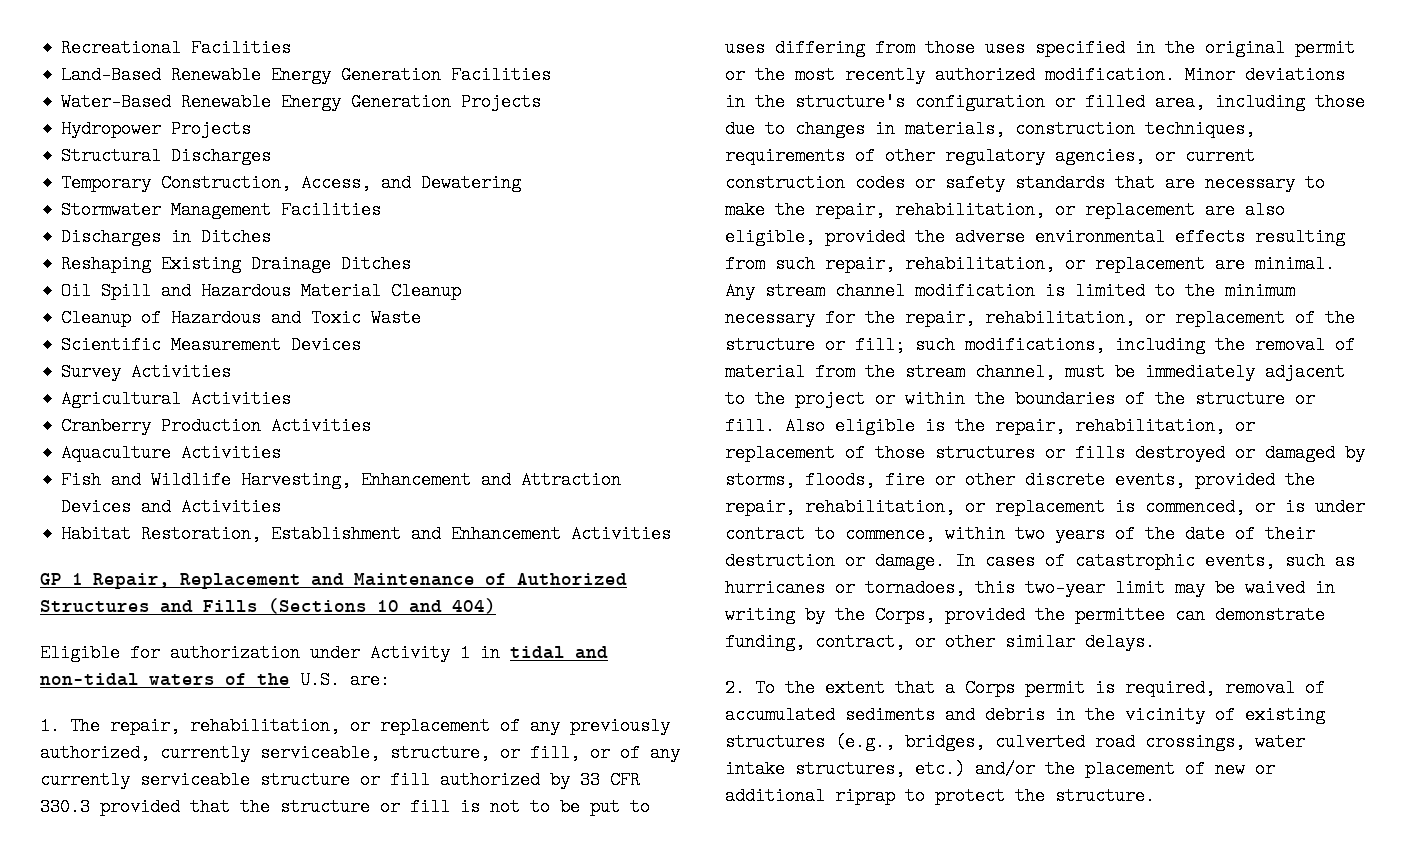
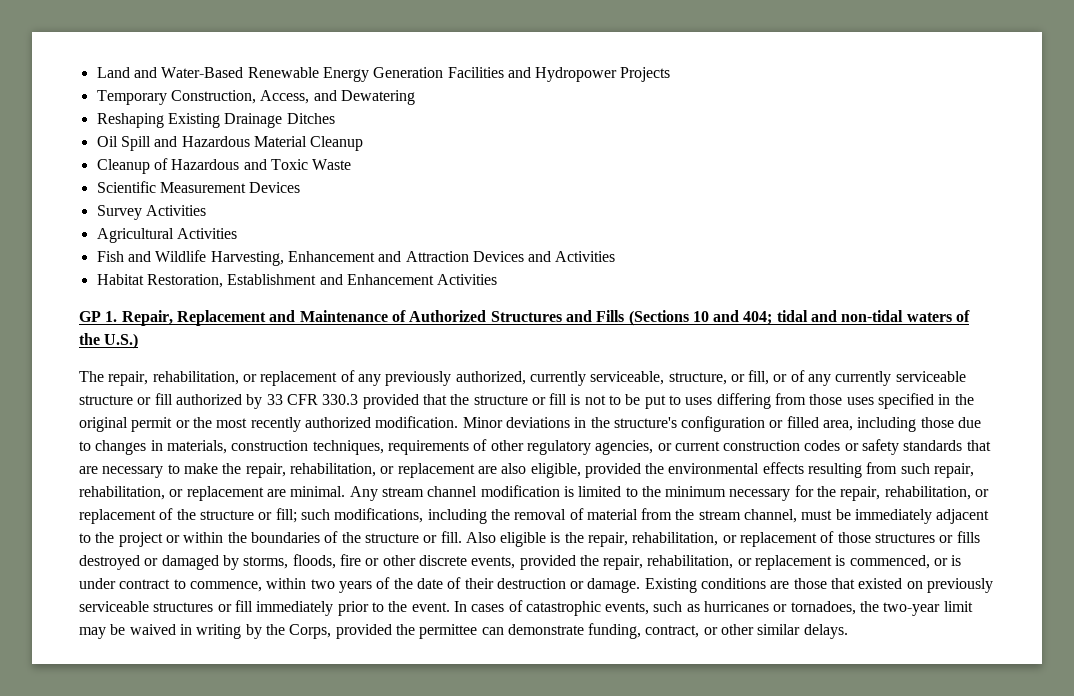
- Recreational Facilities
- Land-Based Renewable Energy Generation Facilities
- Water-Based Renewable Energy Generation Projects
- Hydropower Projects
+ Land and Water-Based Renewable Energy Generation Facilities and Hydropower Projects
- Structural Discharges
- Stormwater Management Facilities
- Discharges in Ditches
- Cranberry Production Activities
- Aquaculture Activities
- GP 1 Repair, Replacement and Maintenance of Authorized Structures and Fills (Sections 10 and 404)
- Eligible for authorization under Activity 1 in tidal and non-tidal waters of the U.S. are:
- 1. The repair, rehabilitation, or replacement of any previously authorized, currently serviceable, structure, or fill, or of any currently serviceable structure or fill authorized by 33 CFR 330.3 provided that the structure or fill is not to be put to uses differing from those uses specified in the original permit or the most recently authorized modification.
+ GP 1. Repair, Replacement and Maintenance of Authorized Structures and Fills (Sections 10 and 404; tidal and non-tidal waters of the U.S.)
+ The repair, rehabilitation, or replacement of any previously authorized, currently serviceable, structure, or fill, or of any currently serviceable structure or fill authorized by 33 CFR 330.3 provided that the structure or fill is not to be put to uses differing from those uses specified in the original permit or the most recently authorized modification.
- Minor deviations in the structure's configuration or filled area, including those due to changes in materials, construction techniques, requirements of other regulatory agencies, or current construction codes or safety standards that are necessary to make the repair, rehabilitation, or replacement are also eligible, provided the adverse environmental effects resulting from such repair, rehabilitation, or replacement are minimal.
+ Minor deviations in the structure's configuration or filled area, including those due to changes in materials, construction techniques, requirements of other regulatory agencies, or current construction codes or safety standards that are necessary to make the repair, rehabilitation, or replacement are also eligible, provided the environmental effects resulting from such repair, rehabilitation, or replacement are minimal.
+ Existing conditions are those that existed on previously serviceable structures or fill immediately prior to the event.
- In cases of catastrophic events, such as hurricanes or tornadoes, this two-year limit may be waived in writing by the Corps, provided the permittee can demonstrate funding, contract, or other similar delays.
+ In cases of catastrophic events, such as hurricanes or tornadoes, the two-year limit may be waived in writing by the Corps, provided the permittee can demonstrate funding, contract, or other similar delays.
- 2. To the extent that a Corps permit is required, removal of accumulated sediments and debris in the vicinity of existing structures (e.g., bridges, culverted road crossings, water intake structures, etc.) and/or the placement of new or additional riprap to protect the structure.

